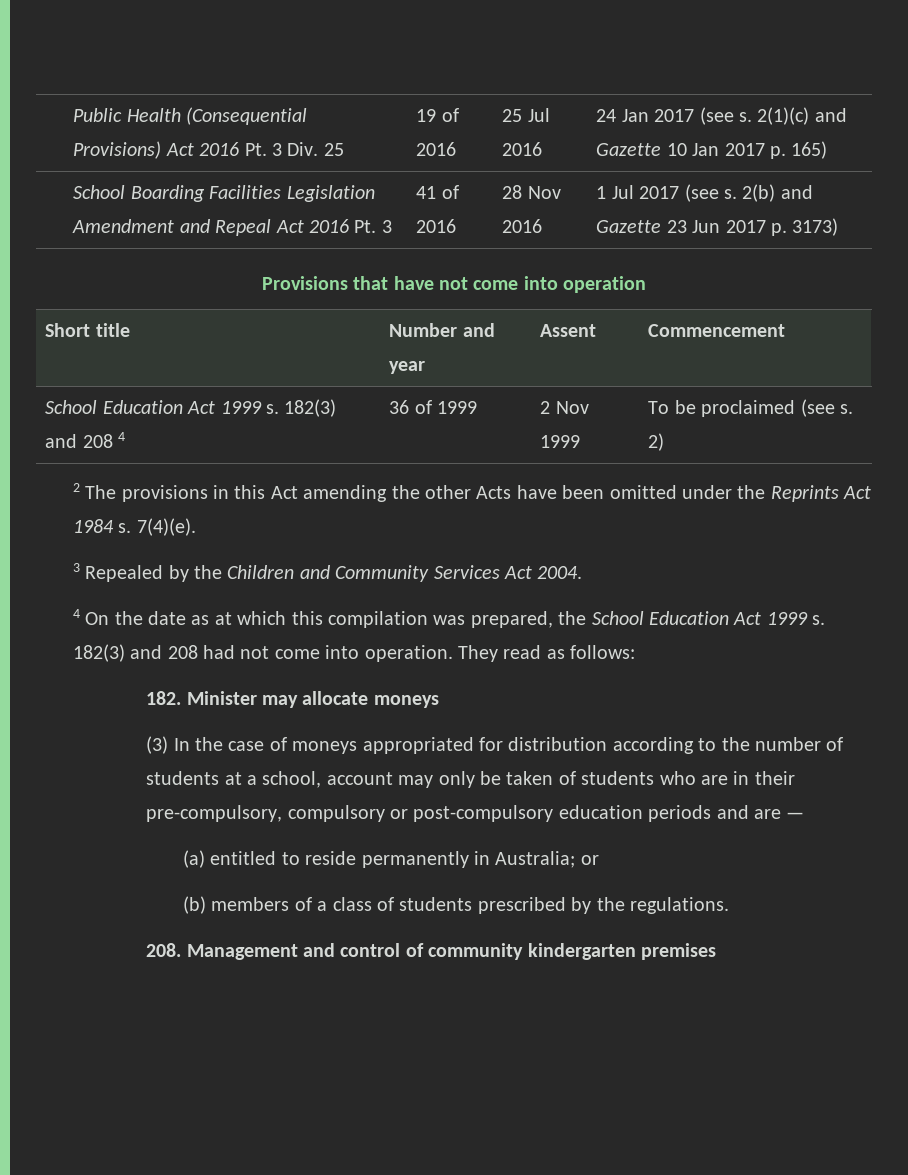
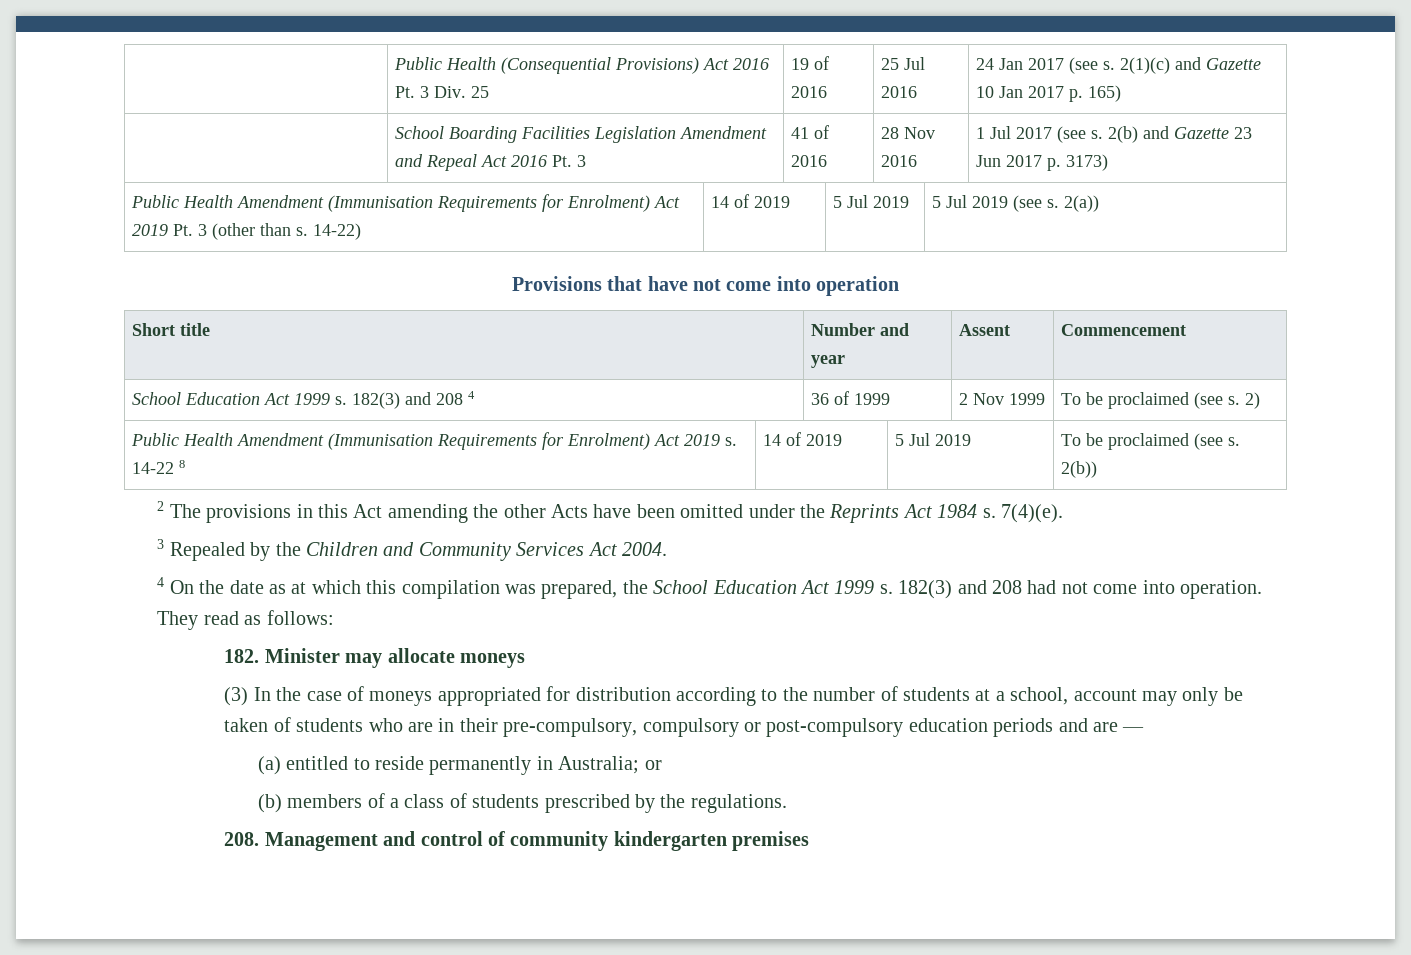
+ Public Health Amendment (Immunisation Requirements for Enrolment) Act 2019 Pt. 3 (other than s. 14-22) | 14 of 2019 | 5 Jul 2019 | 5 Jul 2019 (see s. 2(a))
+ Public Health Amendment (Immunisation Requirements for Enrolment) Act 2019 s. 14-22 8 | 14 of 2019 | 5 Jul 2019 | To be proclaimed (see s. 2(b))

